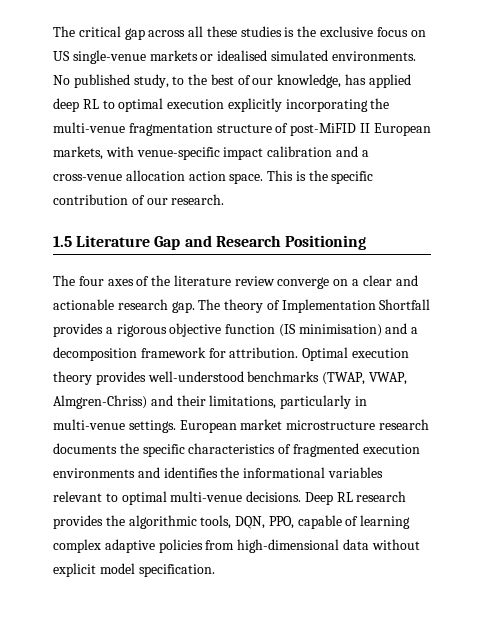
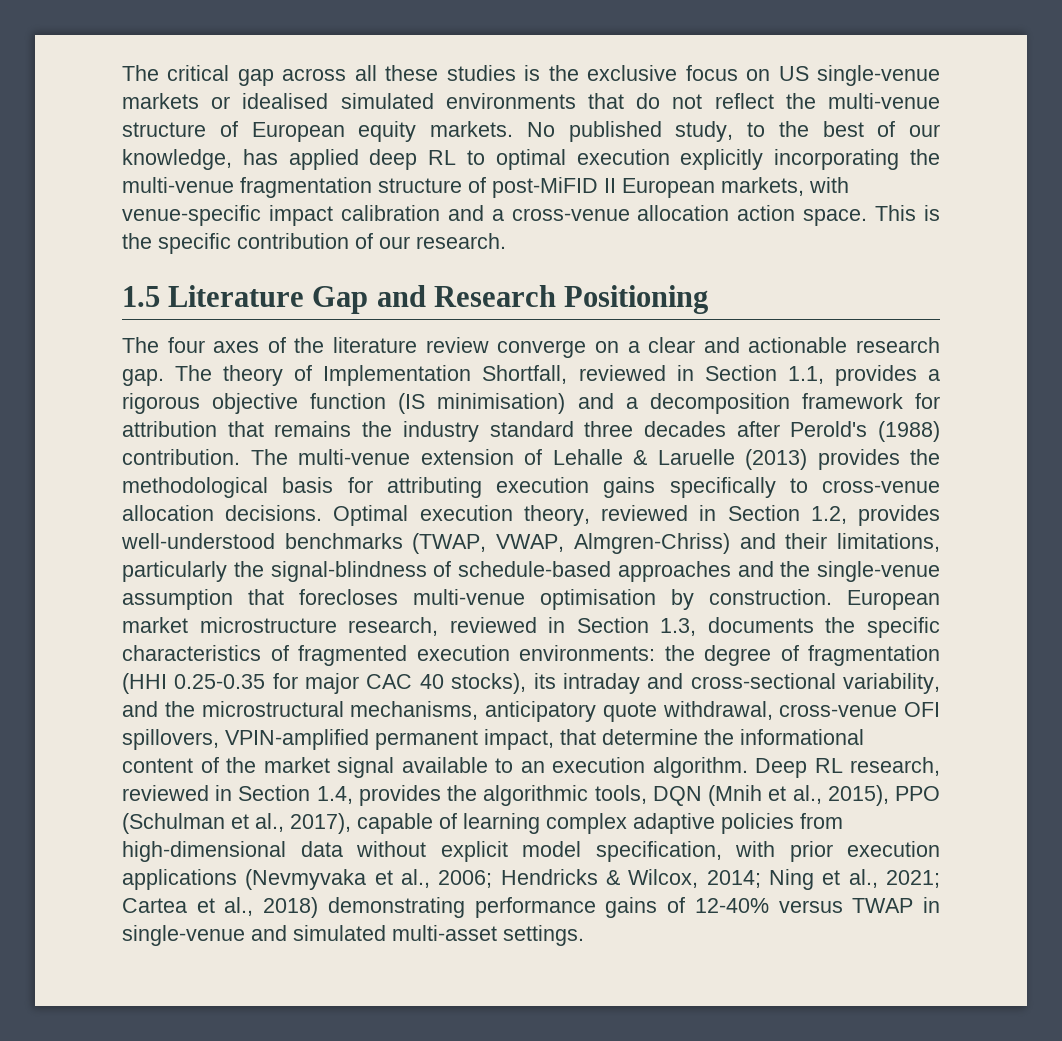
- The critical gap across all these studies is the exclusive focus on US single-venue markets or idealised simulated environments.
+ The critical gap across all these studies is the exclusive focus on US single-venue markets or idealised simulated environments that do not reflect the multi-venue structure of European equity markets.
- The theory of Implementation Shortfall provides a rigorous objective function (IS minimisation) and a decomposition framework for attribution. Optimal execution theory provides well-understood benchmarks (TWAP, VWAP, Almgren-Chriss) and their limitations, particularly in multi-venue settings. European market microstructure research documents the specific characteristics of fragmented execution environments and identifies the informational variables relevant to optimal multi-venue decisions. Deep RL research provides the algorithmic tools, DQN, PPO, capable of learning complex adaptive policies from high-dimensional data without explicit model specification.
+ The theory of Implementation Shortfall, reviewed in Section 1.1, provides a rigorous objective function (IS minimisation) and a decomposition framework for attribution that remains the industry standard three decades after Perold's (1988) contribution. The multi-venue extension of Lehalle & Laruelle (2013) provides the methodological basis for attributing execution gains specifically to cross-venue allocation decisions. Optimal execution theory, reviewed in Section 1.2, provides well-understood benchmarks (TWAP, VWAP, Almgren-Chriss) and their limitations, particularly the signal-blindness of schedule-based approaches and the single-venue assumption that forecloses multi-venue optimisation by construction. European market microstructure research, reviewed in Section 1.3, documents the specific characteristics of fragmented execution environments: the degree of fragmentation (HHI 0.25-0.35 for major CAC 40 stocks), its intraday and cross-sectional variability, and the microstructural mechanisms, anticipatory quote withdrawal, cross-venue OFI spillovers, VPIN-amplified permanent impact, that determine the informational content of the market signal available to an execution algorithm. Deep RL research, reviewed in Section 1.4, provides the algorithmic tools, DQN (Mnih et al., 2015), PPO (Schulman et al., 2017), capable of learning complex adaptive policies from high-dimensional data without explicit model specification, with prior execution applications (Nevmyvaka et al., 2006; Hendricks & Wilcox, 2014; Ning et al., 2021; Cartea et al., 2018) demonstrating performance gains of 12-40% versus TWAP in single-venue and simulated multi-asset settings.

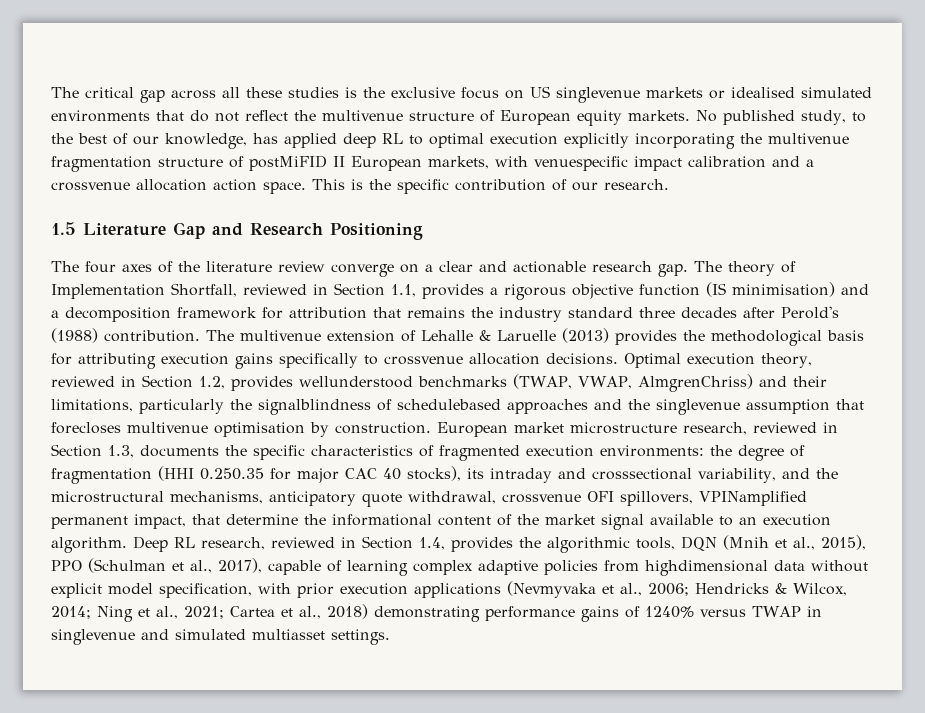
- The critical gap across all these studies is the exclusive focus on US single-venue markets or idealised simulated environments that do not reflect the multi-venue structure of European equity markets.
+ The critical gap across all these studies is the exclusive focus on US singlevenue markets or idealised simulated environments that do not reflect the multivenue structure of European equity markets.
- No published study, to the best of our knowledge, has applied deep RL to optimal execution explicitly incorporating the multi-venue fragmentation structure of post-MiFID II European markets, with venue-specific impact calibration and a cross-venue allocation action space.
+ No published study, to the best of our knowledge, has applied deep RL to optimal execution explicitly incorporating the multivenue fragmentation structure of postMiFID II European markets, with venuespecific impact calibration and a crossvenue allocation action space.
- The multi-venue extension of Lehalle & Laruelle (2013) provides the methodological basis for attributing execution gains specifically to cross-venue allocation decisions.
+ The multivenue extension of Lehalle & Laruelle (2013) provides the methodological basis for attributing execution gains specifically to crossvenue allocation decisions.
- Optimal execution theory, reviewed in Section 1.2, provides well-understood benchmarks (TWAP, VWAP, Almgren-Chriss) and their limitations, particularly the signal-blindness of schedule-based approaches and the single-venue assumption that forecloses multi-venue optimisation by construction.
+ Optimal execution theory, reviewed in Section 1.2, provides wellunderstood benchmarks (TWAP, VWAP, AlmgrenChriss) and their limitations, particularly the signalblindness of schedulebased approaches and the singlevenue assumption that forecloses multivenue optimisation by construction.
- European market microstructure research, reviewed in Section 1.3, documents the specific characteristics of fragmented execution environments: the degree of fragmentation (HHI 0.25-0.35 for major CAC 40 stocks), its intraday and cross-sectional variability, and the microstructural mechanisms, anticipatory quote withdrawal, cross-venue OFI spillovers, VPIN-amplified permanent impact, that determine the informational content of the market signal available to an execution algorithm.
+ European market microstructure research, reviewed in Section 1.3, documents the specific characteristics of fragmented execution environments: the degree of fragmentation (HHI 0.250.35 for major CAC 40 stocks), its intraday and crosssectional variability, and the microstructural mechanisms, anticipatory quote withdrawal, crossvenue OFI spillovers, VPINamplified permanent impact, that determine the informational content of the market signal available to an execution algorithm.
- Deep RL research, reviewed in Section 1.4, provides the algorithmic tools, DQN (Mnih et al., 2015), PPO (Schulman et al., 2017), capable of learning complex adaptive policies from high-dimensional data without explicit model specification, with prior execution applications (Nevmyvaka et al., 2006;
+ Deep RL research, reviewed in Section 1.4, provides the algorithmic tools, DQN (Mnih et al., 2015), PPO (Schulman et al., 2017), capable of learning complex adaptive policies from highdimensional data without explicit model specification, with prior execution applications (Nevmyvaka et al., 2006;
- Cartea et al., 2018) demonstrating performance gains of 12-40% versus TWAP in single-venue and simulated multi-asset settings.
+ Cartea et al., 2018) demonstrating performance gains of 1240% versus TWAP in singlevenue and simulated multiasset settings.

